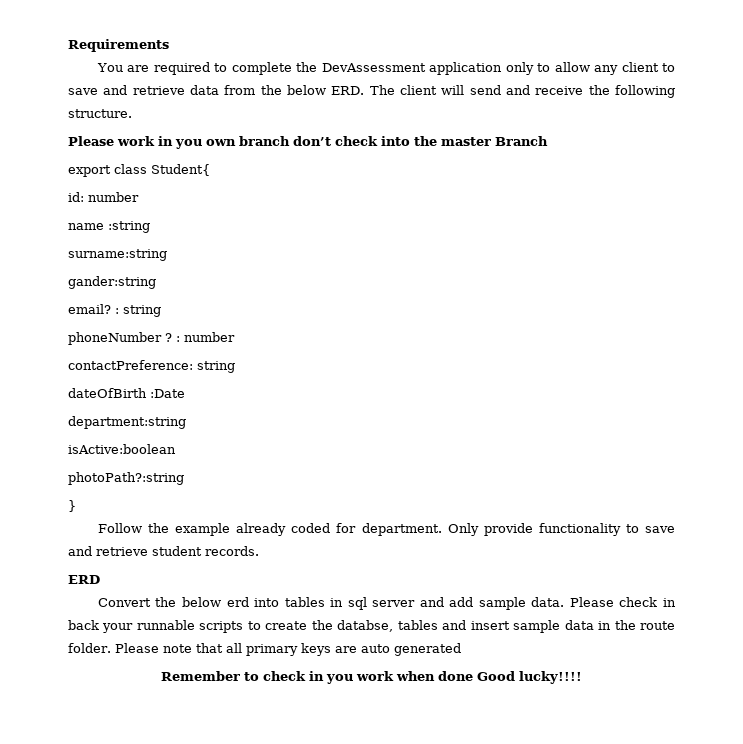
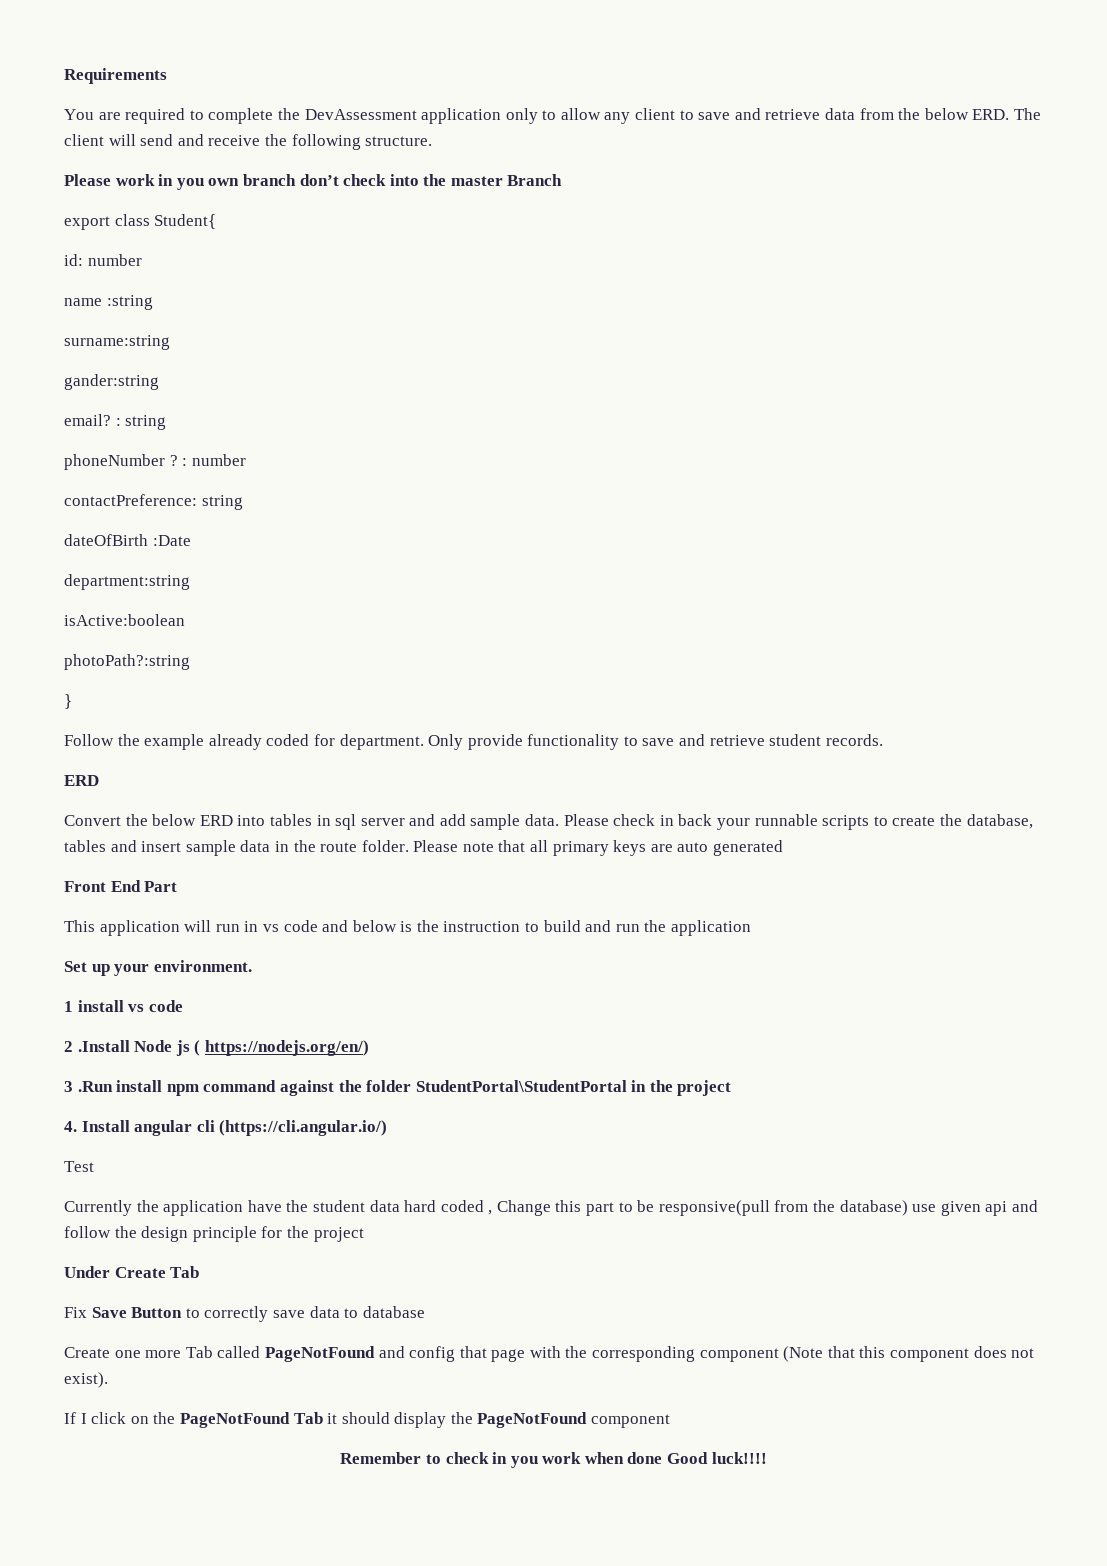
- Convert the below erd into tables in sql server and add sample data.
+ Convert the below ERD into tables in sql server and add sample data.
- Please check in back your runnable scripts to create the databse, tables and insert sample data in the route folder.
+ Please check in back your runnable scripts to create the database, tables and insert sample data in the route folder.
+ Front End Part
+ This application will run in vs code and below is the instruction to build and run the application
+ Set up your environment.
+ 1 install vs code
+ 2 .Install Node js ( https://nodejs.org/en/)
+ 3 .Run install npm command against the folder StudentPortal\StudentPortal in the project
+ 4. Install angular cli (https://cli.angular.io/)
+ Test
+ Currently the application have the student data hard coded , Change this part to be responsive(pull from the database) use given api and follow the design principle for the project
+ Under Create Tab
+ Fix Save Button to correctly save data to database
+ Create one more Tab called PageNotFound and config that page with the corresponding component (Note that this component does not exist).
+ If I click on the PageNotFound Tab it should display the PageNotFound component
- Remember to check in you work when done Good lucky!!!!
+ Remember to check in you work when done Good luck!!!!

